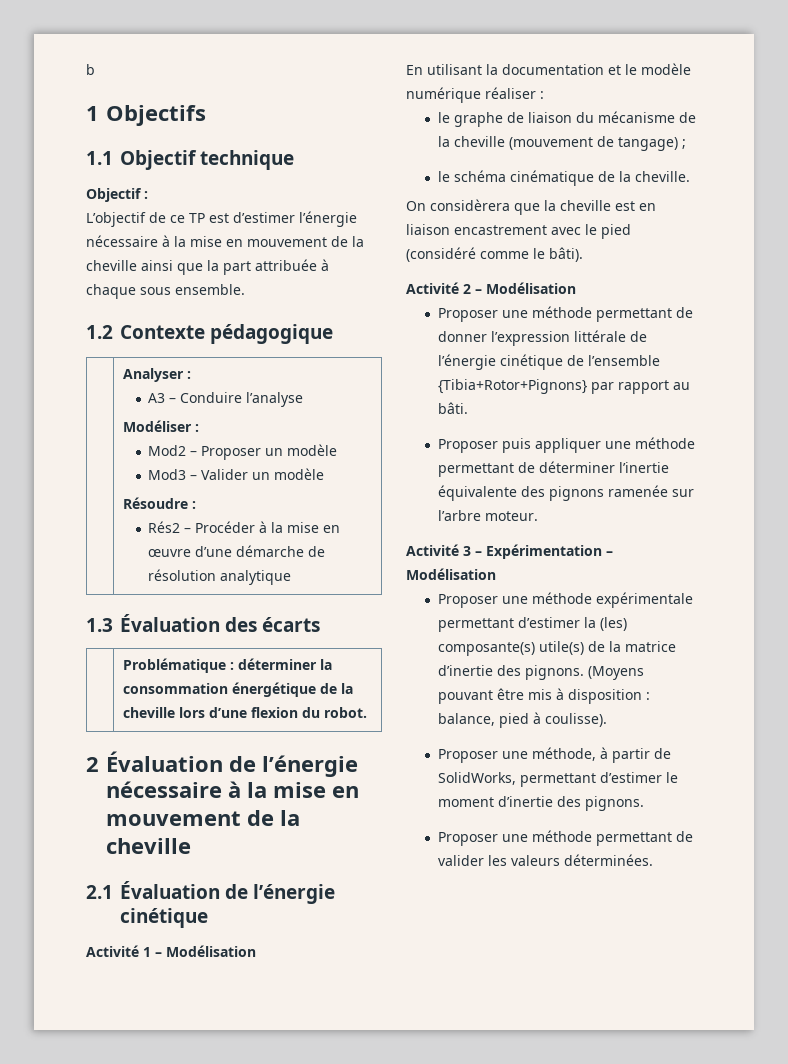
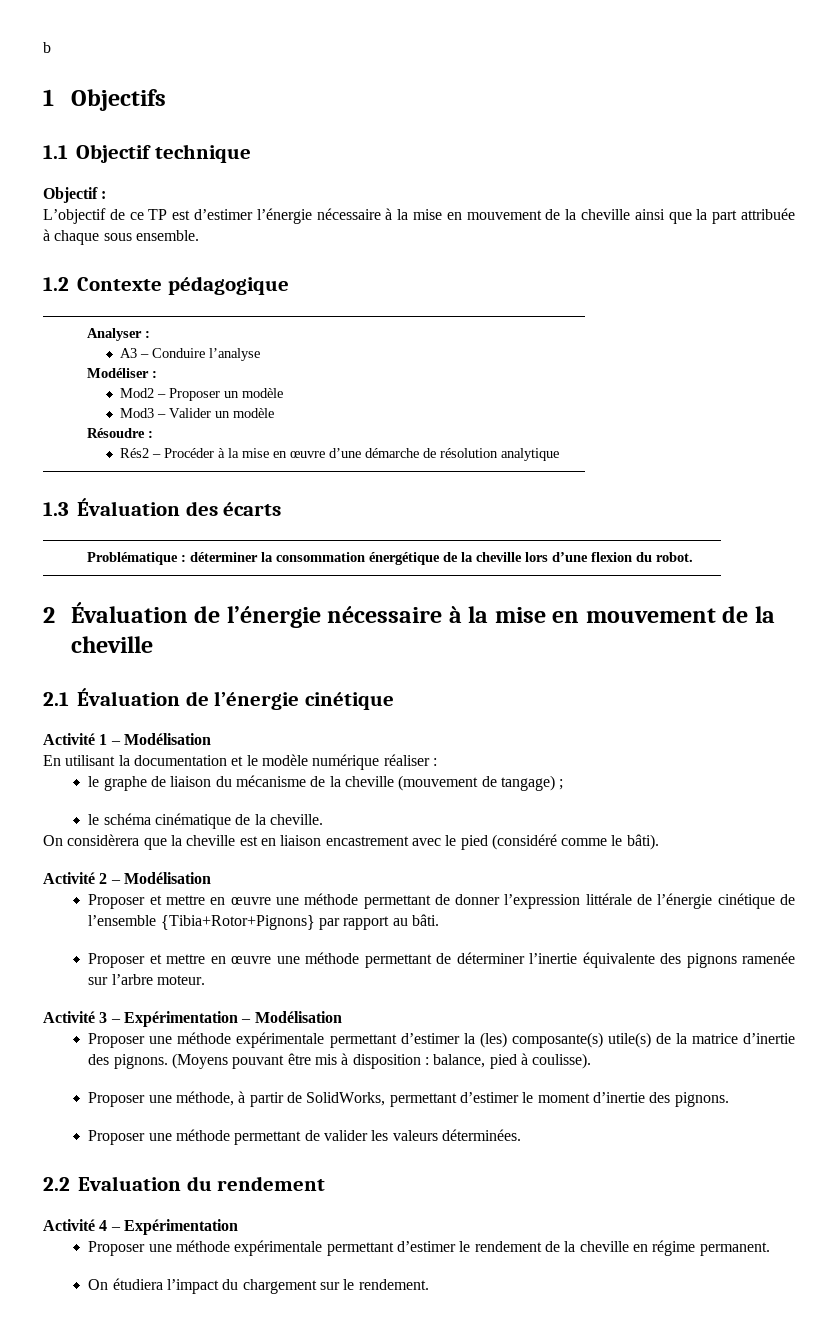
- Proposer une méthode permettant de donner l’expression littérale de l’énergie cinétique de l’ensemble {Tibia+Rotor+Pignons} par rapport au bâti.
+ Proposer et mettre en œuvre une méthode permettant de donner l’expression littérale de l’énergie cinétique de l’ensemble {Tibia+Rotor+Pignons} par rapport au bâti.
- Proposer puis appliquer une méthode permettant de déterminer l’inertie équivalente des pignons ramenée sur l’arbre moteur.
+ Proposer et mettre en œuvre une méthode permettant de déterminer l’inertie équivalente des pignons ramenée sur l’arbre moteur.
+ 2.2 Evaluation du rendement
+ Activité 4 – Expérimentation
+ Proposer une méthode expérimentale permettant d’estimer le rendement de la cheville en régime permanent.
+ On étudiera l’impact du chargement sur le rendement.

